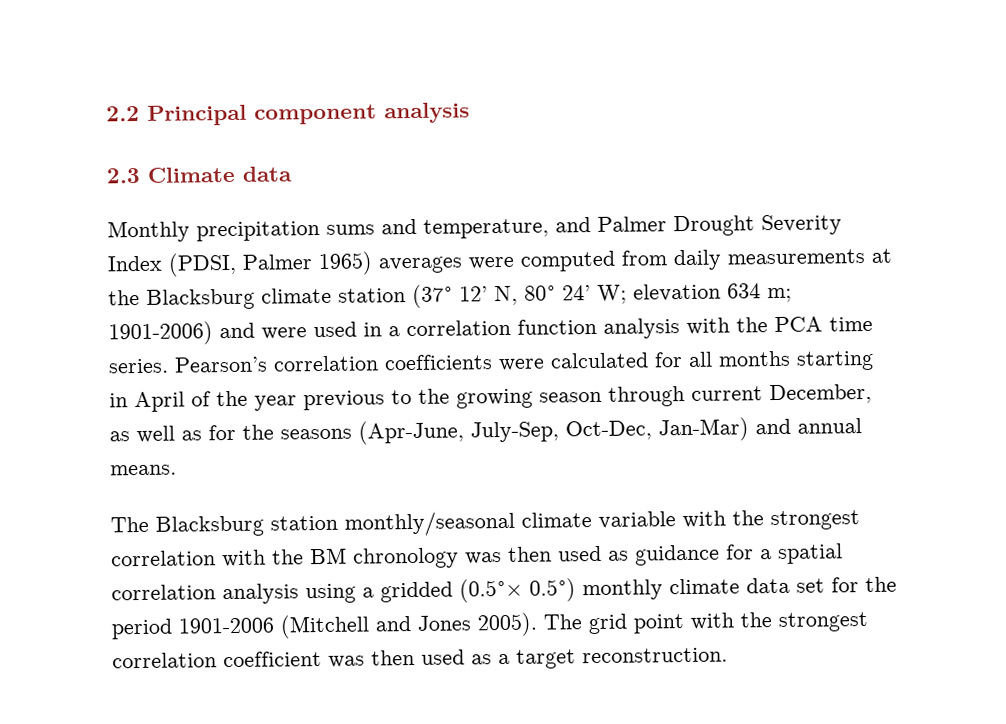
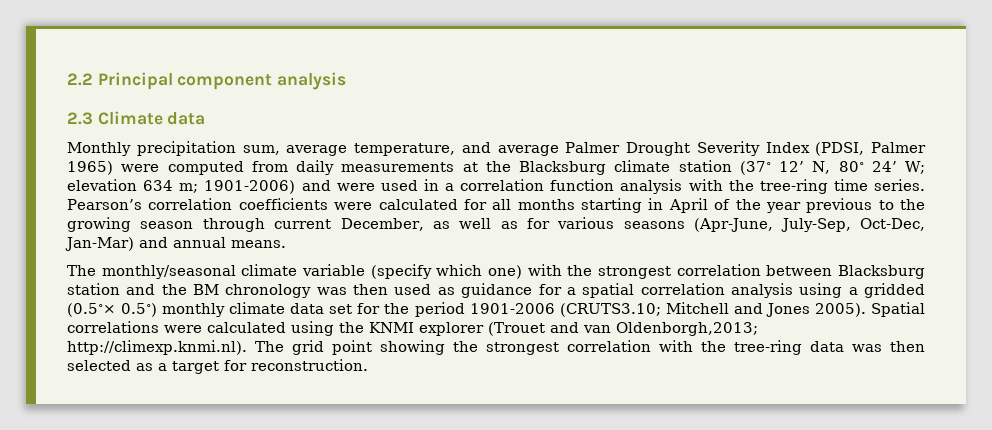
- Monthly precipitation sums and temperature, and Palmer Drought Severity Index (PDSI, Palmer 1965) averages were computed from daily measurements at the Blacksburg climate station (37∘ 12’ N, 80∘ 24’ W; elevation 634 m; 1901-2006) and were used in a correlation function analysis with the PCA time series.
+ Monthly precipitation sum, average temperature, and average Palmer Drought Severity Index (PDSI, Palmer 1965) were computed from daily measurements at the Blacksburg climate station (37∘ 12’ N, 80∘ 24’ W; elevation 634 m; 1901-2006) and were used in a correlation function analysis with the tree-ring time series.
- Pearson’s correlation coefficients were calculated for all months starting in April of the year previous to the growing season through current December, as well as for the seasons (Apr-June, July-Sep, Oct-Dec, Jan-Mar) and annual means.
+ Pearson’s correlation coefficients were calculated for all months starting in April of the year previous to the growing season through current December, as well as for various seasons (Apr-June, July-Sep, Oct-Dec, Jan-Mar) and annual means.
- The Blacksburg station monthly/seasonal climate variable with the strongest correlation with the BM chronology was then used as guidance for a spatial correlation analysis using a gridded (0.5∘× 0.5∘) monthly climate data set for the period 1901-2006 (Mitchell and Jones 2005).
+ The monthly/seasonal climate variable (specify which one) with the strongest correlation between Blacksburg station and the BM chronology was then used as guidance for a spatial correlation analysis using a gridded (0.5∘× 0.5∘) monthly climate data set for the period 1901-2006 (CRUTS3.10; Mitchell and Jones 2005).
- The grid point with the strongest correlation coefficient was then used as a target reconstruction.
+ Spatial correlations were calculated using the KNMI explorer (Trouet and van Oldenborgh,2013; http://climexp.knmi.nl). The grid point showing the strongest correlation with the tree-ring data was then selected as a target for reconstruction.

